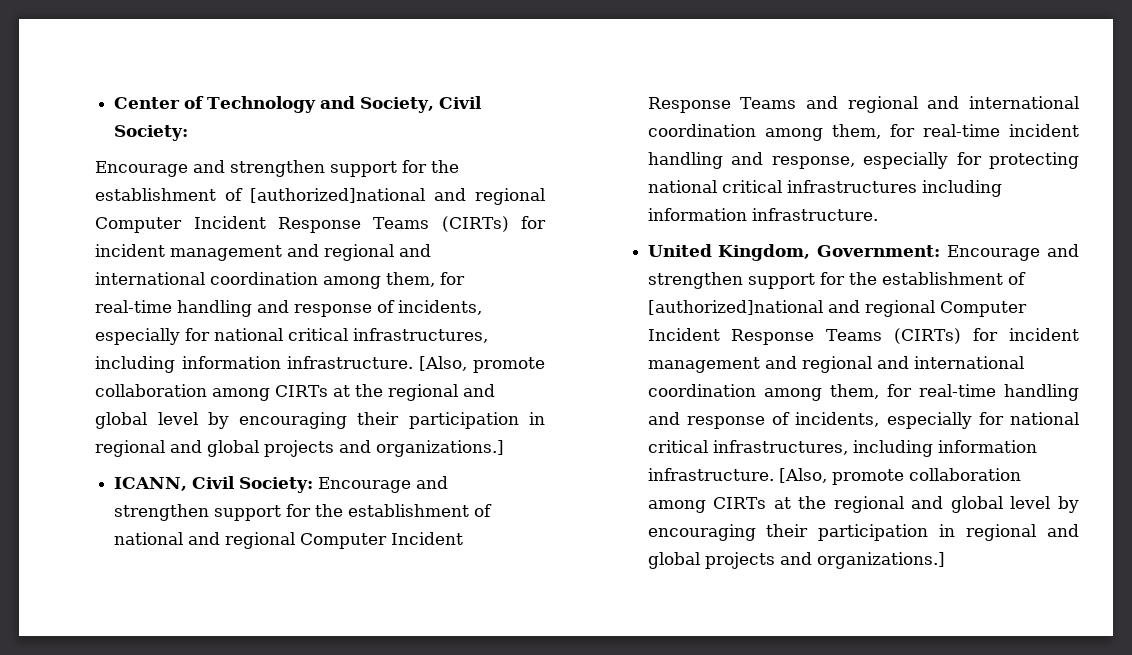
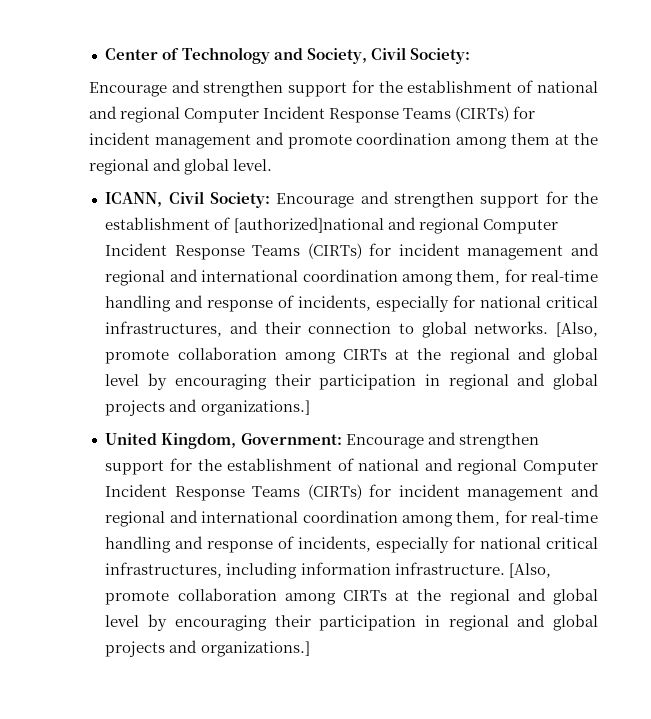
  Center of Technology and Society, Civil Society:
- Encourage and strengthen support for the establishment of [authorized]national and regional Computer Incident Response Teams (CIRTs) for incident management and regional and international coordination among them, for real-time handling and response of incidents, especially for national critical infrastructures, including information infrastructure.
+ Encourage and strengthen support for the establishment of national and regional Computer Incident Response Teams (CIRTs) for incident management and promote coordination among them at the regional and global level.
+ ICANN, Civil Society: Encourage and strengthen support for the establishment of [authorized]national and regional Computer Incident Response Teams (CIRTs) for incident management and regional and international coordination among them, for real-time handling and response of incidents, especially for national critical infrastructures, and their connection to global networks. [Also, promote collaboration among CIRTs at the regional and global level by encouraging their participation in regional and global projects and organizations.]
+ United Kingdom, Government: Encourage and strengthen support for the establishment of national and regional Computer Incident Response Teams (CIRTs) for incident management and regional and international coordination among them, for real-time handling and response of incidents, especially for national critical infrastructures, including information infrastructure.
- ICANN, Civil Society: Encourage and strengthen support for the establishment of national and regional Computer Incident Response Teams and regional and international coordination among them, for real-time incident handling and response, especially for protecting national critical infrastructures including information infrastructure.
- United Kingdom, Government: Encourage and strengthen support for the establishment of [authorized]national and regional Computer Incident Response Teams (CIRTs) for incident management and regional and international coordination among them, for real-time handling and response of incidents, especially for national critical infrastructures, including information infrastructure. [Also, promote collaboration among CIRTs at the regional and global level by encouraging their participation in regional and global projects and organizations.]

